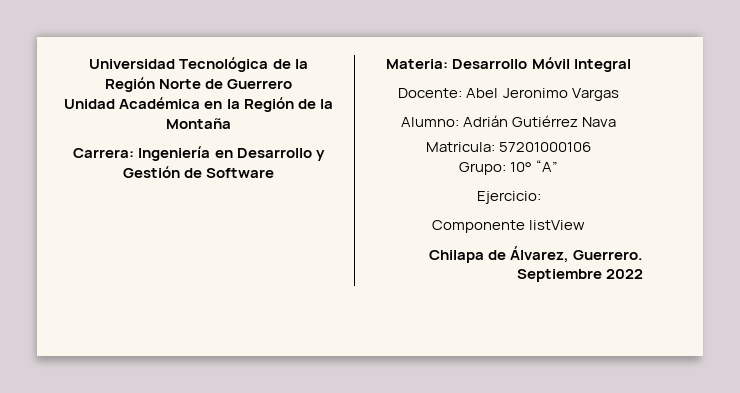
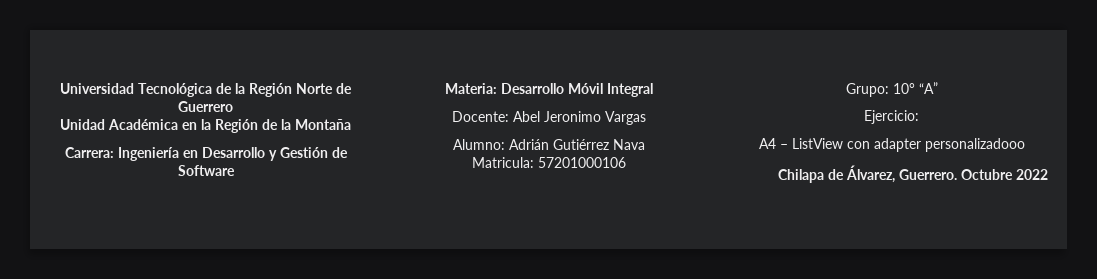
- Componente listView
+ A4 – ListView con adapter personalizadooo
- Septiembre 2022
+ Octubre 2022

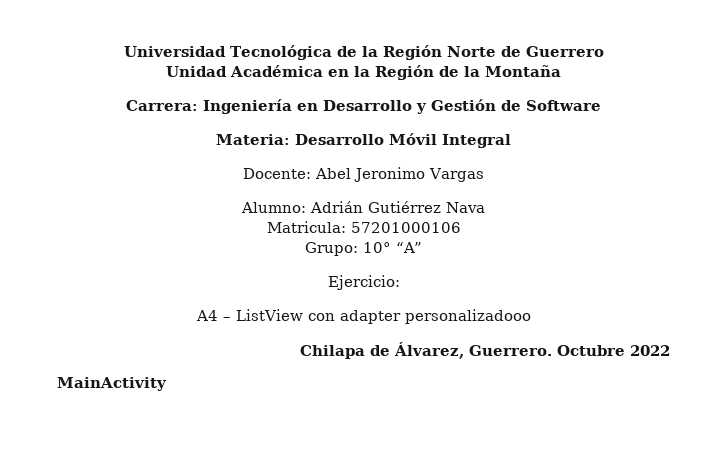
+ MainActivity

